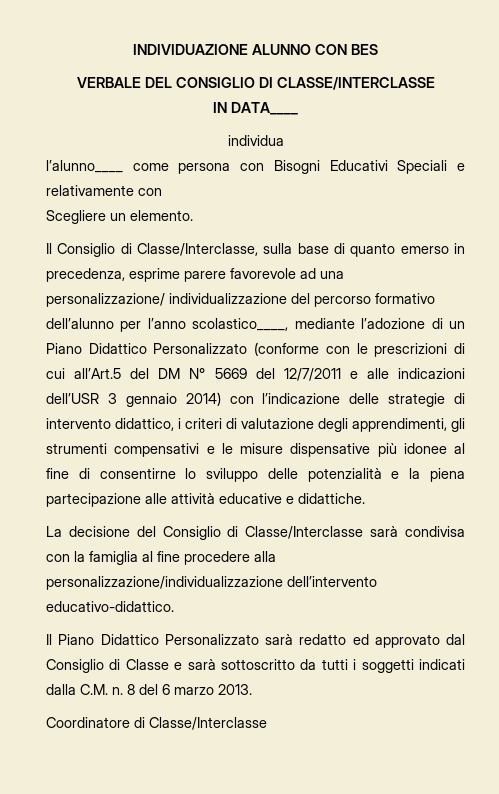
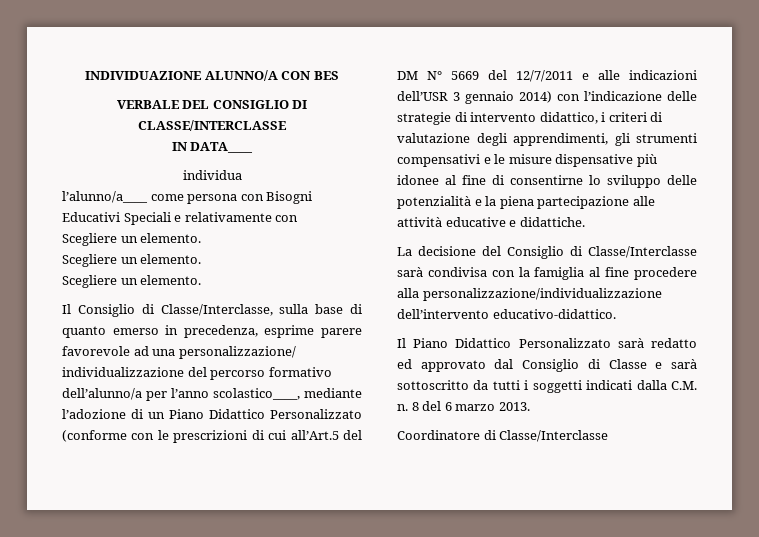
- INDIVIDUAZIONE ALUNNO CON BES
+ INDIVIDUAZIONE ALUNNO/A CON BES
- l’alunno____ come persona con Bisogni Educativi Speciali e relativamente con
+ l’alunno/a____ come persona con Bisogni Educativi Speciali e relativamente con
+ Scegliere un elemento.
+ Scegliere un elemento.
- Il Consiglio di Classe/Interclasse, sulla base di quanto emerso in precedenza, esprime parere favorevole ad una personalizzazione/ individualizzazione del percorso formativo dell’alunno per l’anno scolastico____, mediante l’adozione di un Piano Didattico Personalizzato (conforme con le prescrizioni di cui all’Art.5 del DM N° 5669 del 12/7/2011 e alle indicazioni dell’USR 3 gennaio 2014) con l’indicazione delle strategie di intervento didattico, i criteri di valutazione degli apprendimenti, gli strumenti compensativi e le misure dispensative più idonee al fine di consentirne lo sviluppo delle potenzialità e la piena partecipazione alle attività educative e didattiche.
+ Il Consiglio di Classe/Interclasse, sulla base di quanto emerso in precedenza, esprime parere favorevole ad una personalizzazione/ individualizzazione del percorso formativo dell’alunno/a per l’anno scolastico____, mediante l’adozione di un Piano Didattico Personalizzato (conforme con le prescrizioni di cui all’Art.5 del DM N° 5669 del 12/7/2011 e alle indicazioni dell’USR 3 gennaio 2014) con l’indicazione delle strategie di intervento didattico, i criteri di valutazione degli apprendimenti, gli strumenti compensativi e le misure dispensative più idonee al fine di consentirne lo sviluppo delle potenzialità e la piena partecipazione alle attività educative e didattiche.

